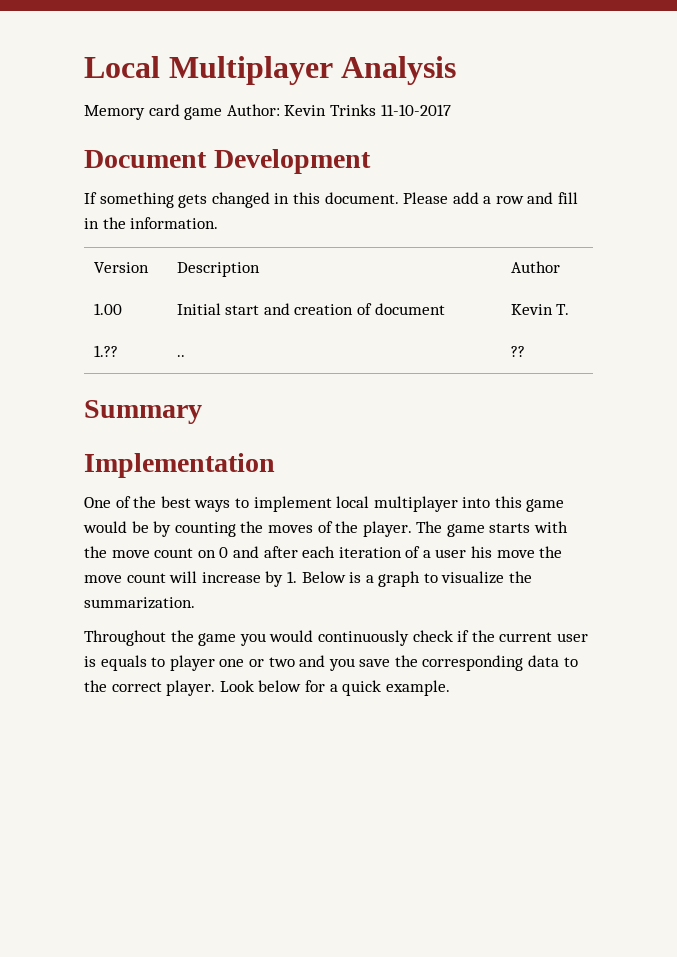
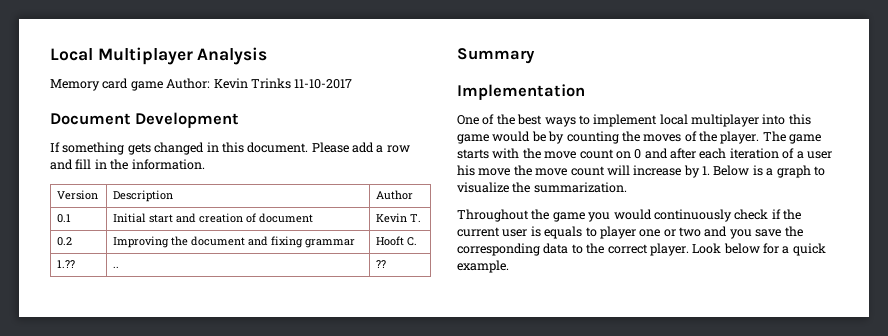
- 1.00 | Initial start and creation of document | Kevin T.
+ 0.1 | Initial start and creation of document | Kevin T.
+ 0.2 | Improving the document and fixing grammar | Hooft C.

